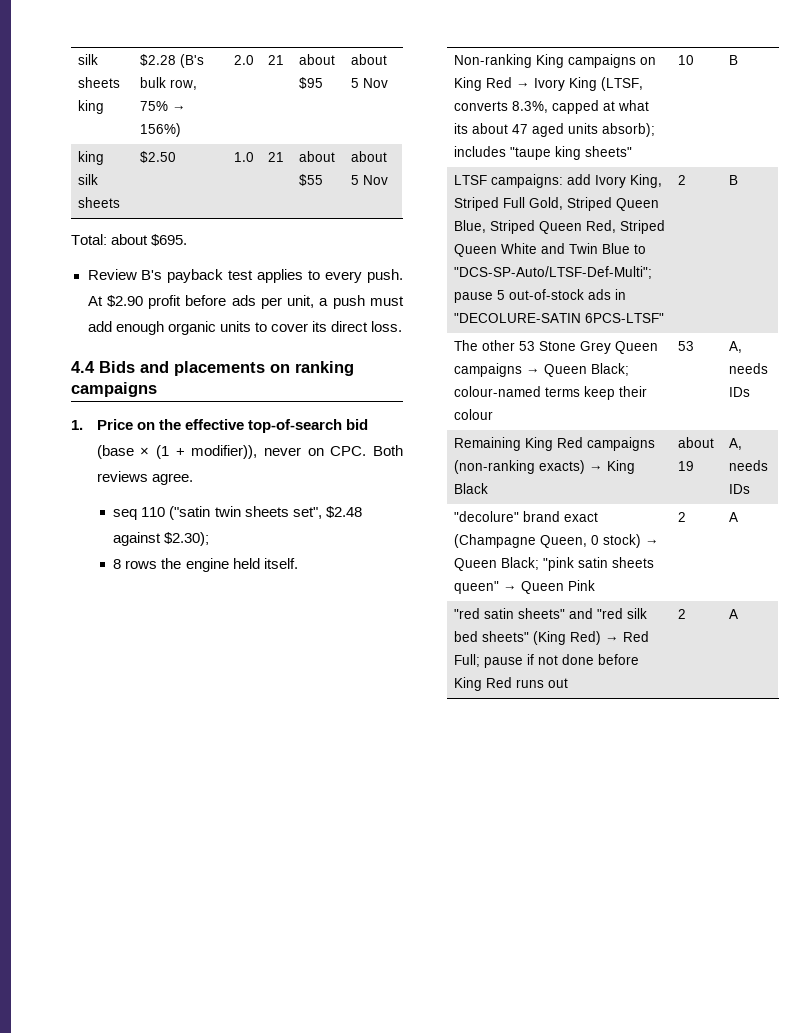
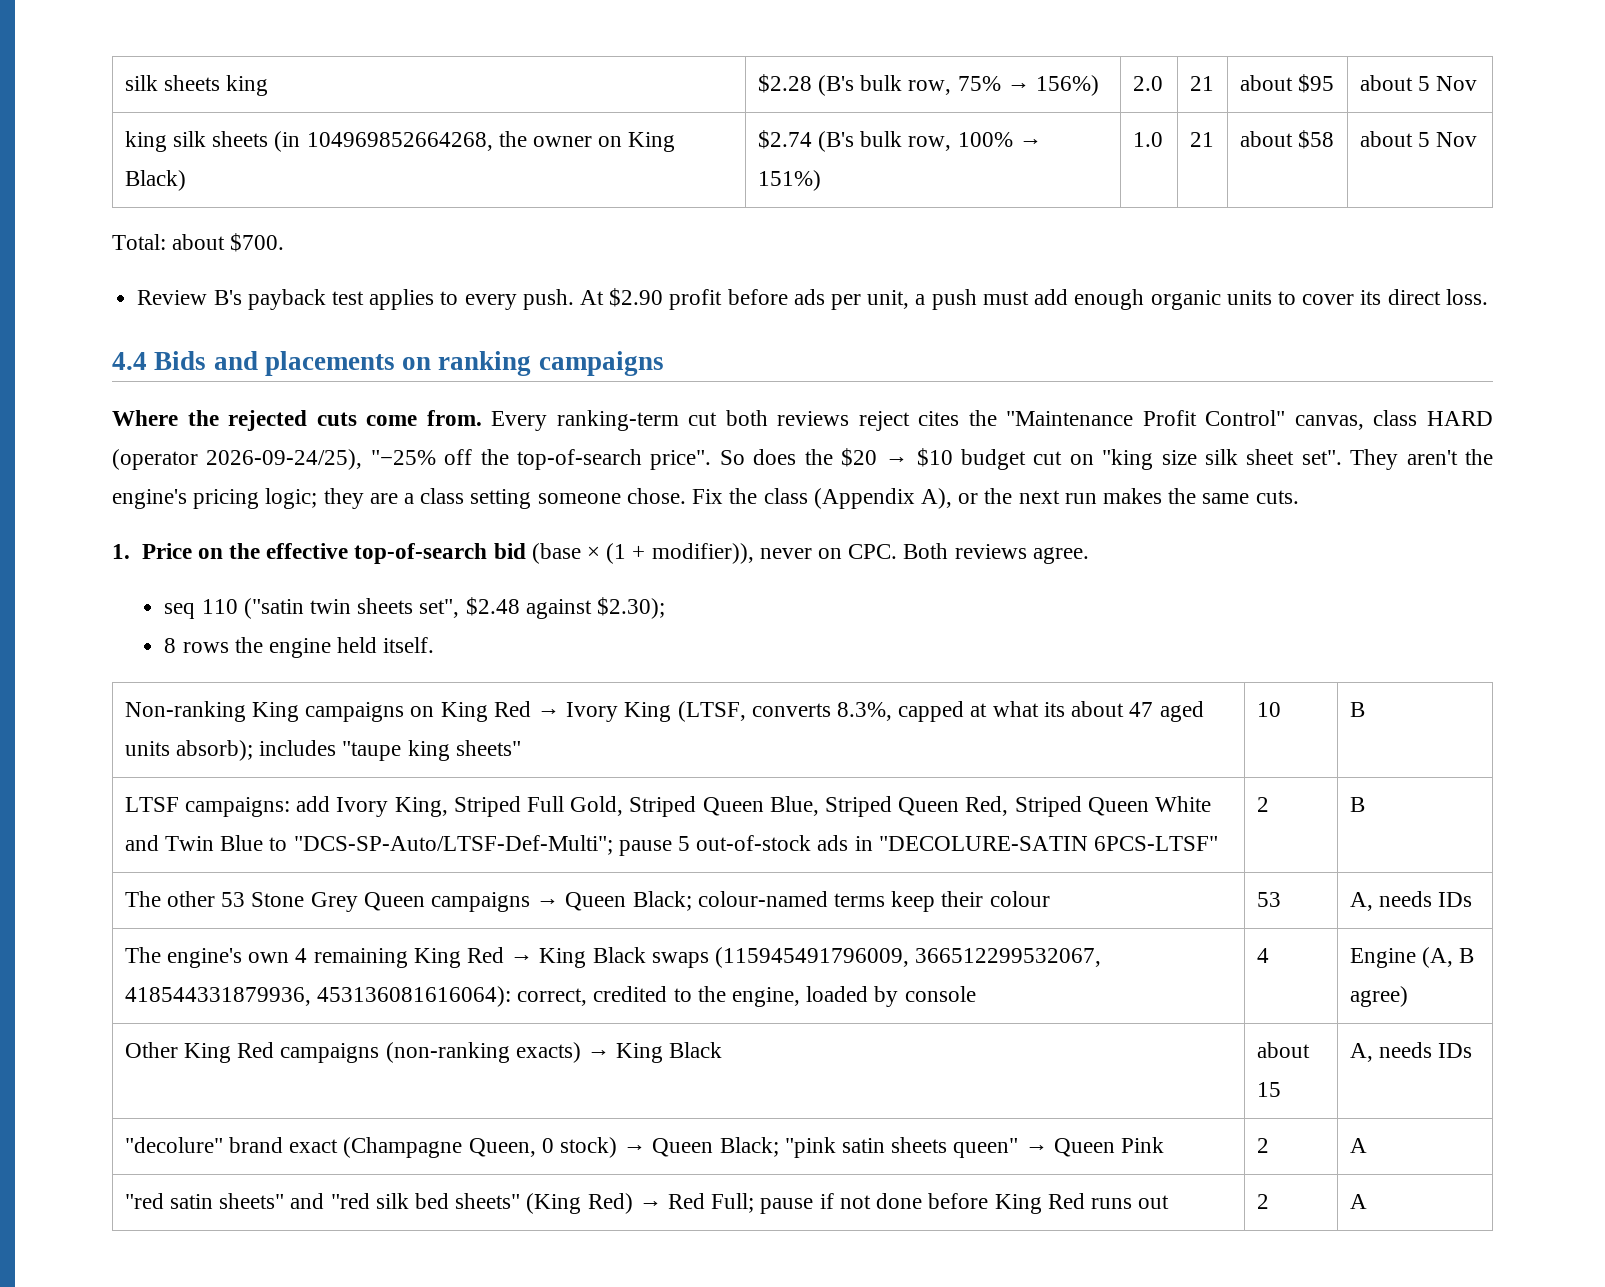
- king silk sheets | $2.50 | 1.0 | 21 | about $55 | about 5 Nov
+ king silk sheets (in 104969852664268, the owner on King Black) | $2.74 (B's bulk row, 100% → 151%) | 1.0 | 21 | about $58 | about 5 Nov
- Total: about $695.
+ Total: about $700.
+ Where the rejected cuts come from. Every ranking-term cut both reviews reject cites the "Maintenance Profit Control" canvas, class HARD (operator 2026-09-24/25), "−25% off the top-of-search price". So does the $20 → $10 budget cut on "king size silk sheet set". They aren't the engine's pricing logic; they are a class setting someone chose. Fix the class (Appendix A), or the next run makes the same cuts.
- Remaining King Red campaigns (non-ranking exacts) → King Black | about 19 | A, needs IDs
+ The engine's own 4 remaining King Red → King Black swaps (115945491796009, 366512299532067, 418544331879936, 453136081616064): correct, credited to the engine, loaded by console | 4 | Engine (A, B agree)
+ Other King Red campaigns (non-ranking exacts) → King Black | about 15 | A, needs IDs

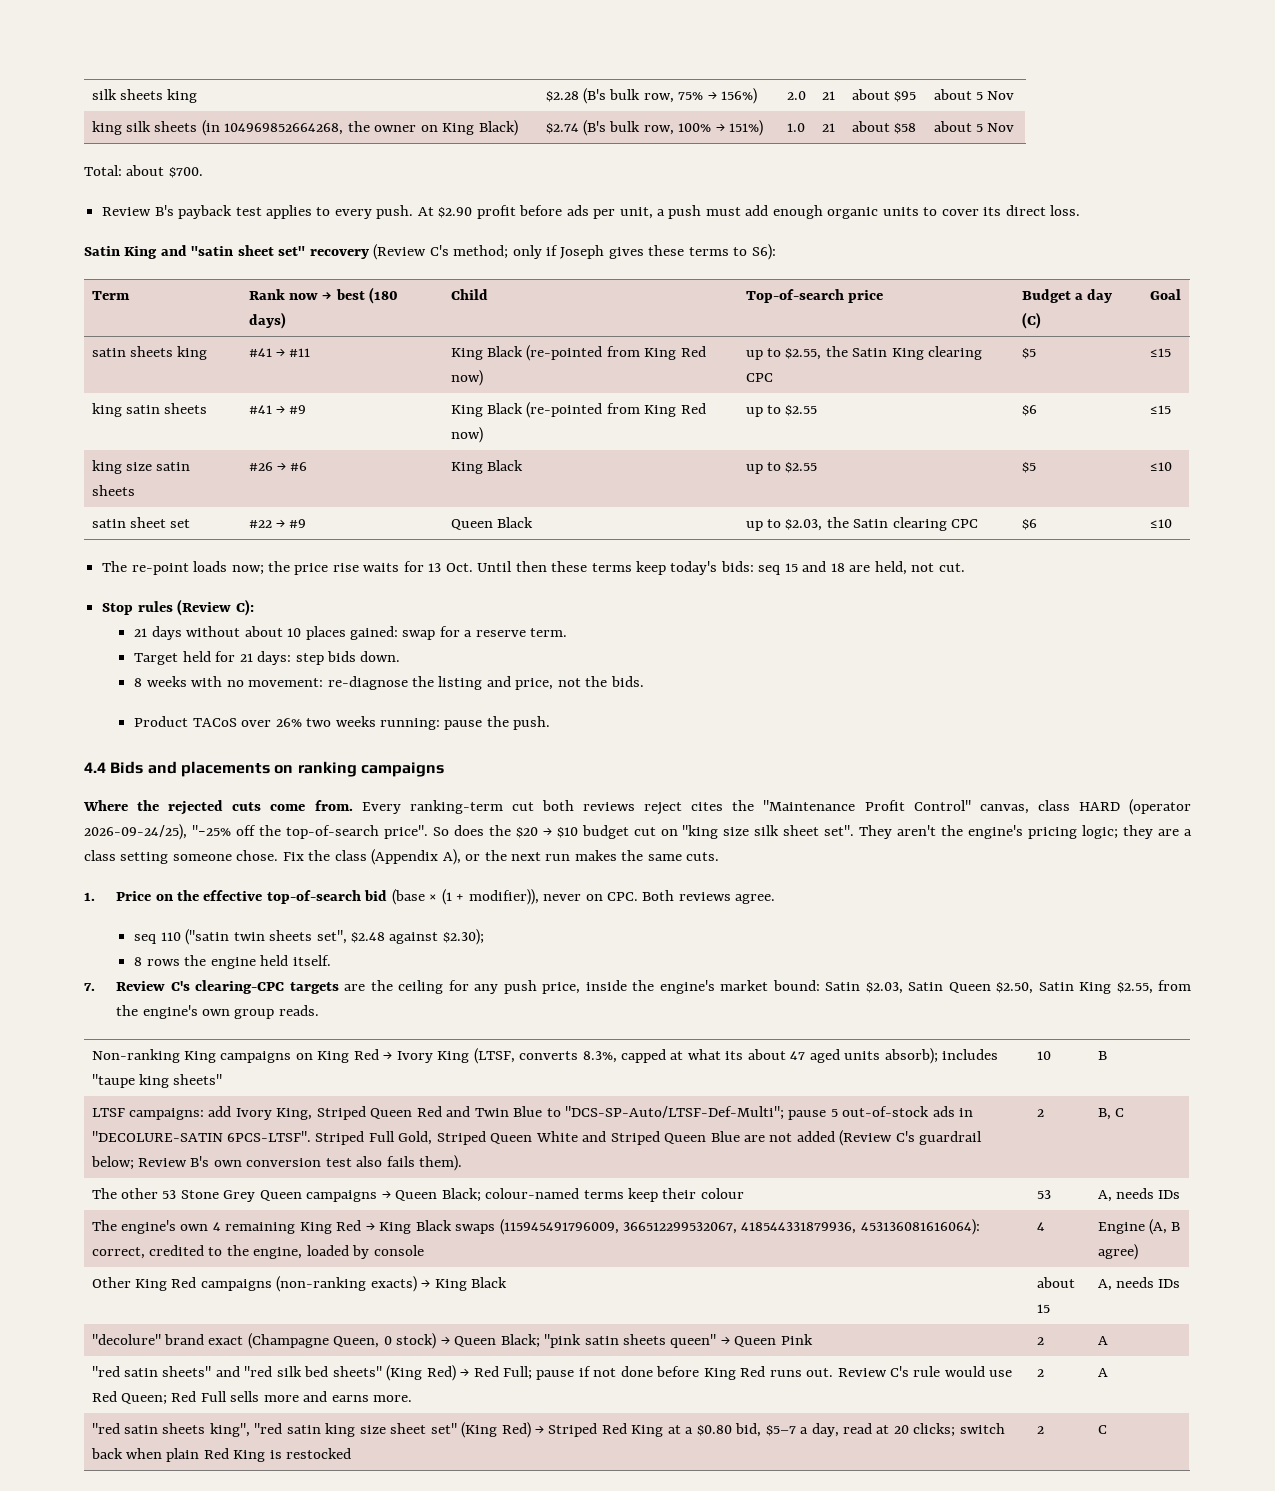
+ Satin King and "satin sheet set" recovery (Review C's method; only if Joseph gives these terms to S6):
+ Term | Rank now → best (180 days) | Child | Top-of-search price | Budget a day (C) | Goal
+ satin sheets king | #41 → #11 | King Black (re-pointed from King Red now) | up to $2.55, the Satin King clearing CPC | $5 | ≤15
+ king satin sheets | #41 → #9 | King Black (re-pointed from King Red now) | up to $2.55 | $6 | ≤15
+ king size satin sheets | #26 → #6 | King Black | up to $2.55 | $5 | ≤10
+ satin sheet set | #22 → #9 | Queen Black | up to $2.03, the Satin clearing CPC | $6 | ≤10
+ The re-point loads now; the price rise waits for 13 Oct. Until then these terms keep today's bids: seq 15 and 18 are held, not cut.
+ Stop rules (Review C):
+ 21 days without about 10 places gained: swap for a reserve term.
+ Target held for 21 days: step bids down.
+ 8 weeks with no movement: re-diagnose the listing and price, not the bids.
+ Product TACoS over 26% two weeks running: pause the push.
+ 7. Review C's clearing-CPC targets are the ceiling for any push price, inside the engine's market bound: Satin $2.03, Satin Queen $2.50, Satin King $2.55, from the engine's own group reads.
- LTSF campaigns: add Ivory King, Striped Full Gold, Striped Queen Blue, Striped Queen Red, Striped Queen White and Twin Blue to "DCS-SP-Auto/LTSF-Def-Multi"; pause 5 out-of-stock ads in "DECOLURE-SATIN 6PCS-LTSF" | 2 | B
+ LTSF campaigns: add Ivory King, Striped Queen Red and Twin Blue to "DCS-SP-Auto/LTSF-Def-Multi"; pause 5 out-of-stock ads in "DECOLURE-SATIN 6PCS-LTSF". Striped Full Gold, Striped Queen White and Striped Queen Blue are not added (Review C's guardrail below; Review B's own conversion test also fails them). | 2 | B, C
- "red satin sheets" and "red silk bed sheets" (King Red) → Red Full; pause if not done before King Red runs out | 2 | A
+ "red satin sheets" and "red silk bed sheets" (King Red) → Red Full; pause if not done before King Red runs out. Review C's rule would use Red Queen; Red Full sells more and earns more. | 2 | A
+ "red satin sheets king", "red satin king size sheet set" (King Red) → Striped Red King at a $0.80 bid, $5–7 a day, read at 20 clicks; switch back when plain Red King is restocked | 2 | C

